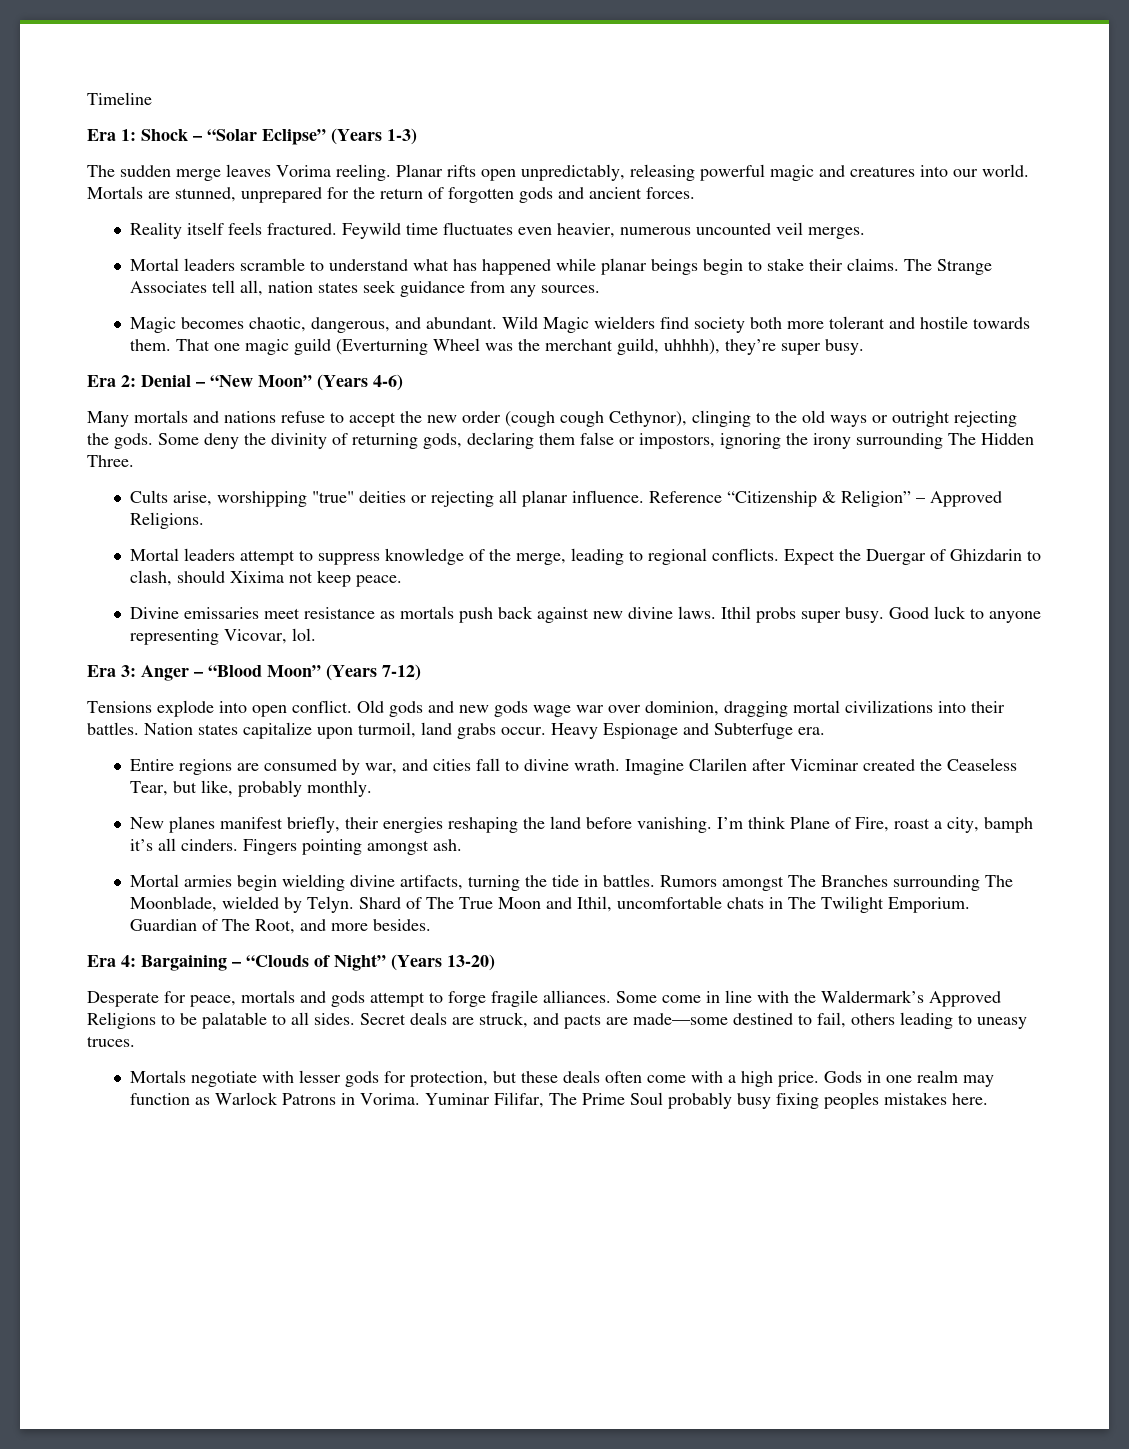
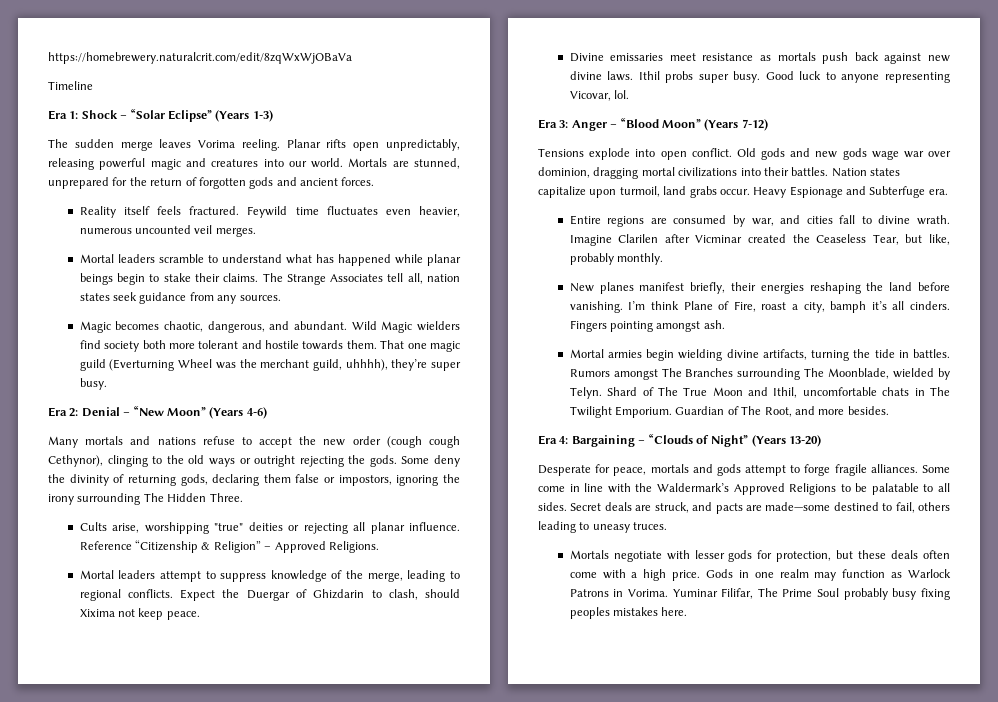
+ https://homebrewery.naturalcrit.com/edit/8zqWxWjOBaVa

